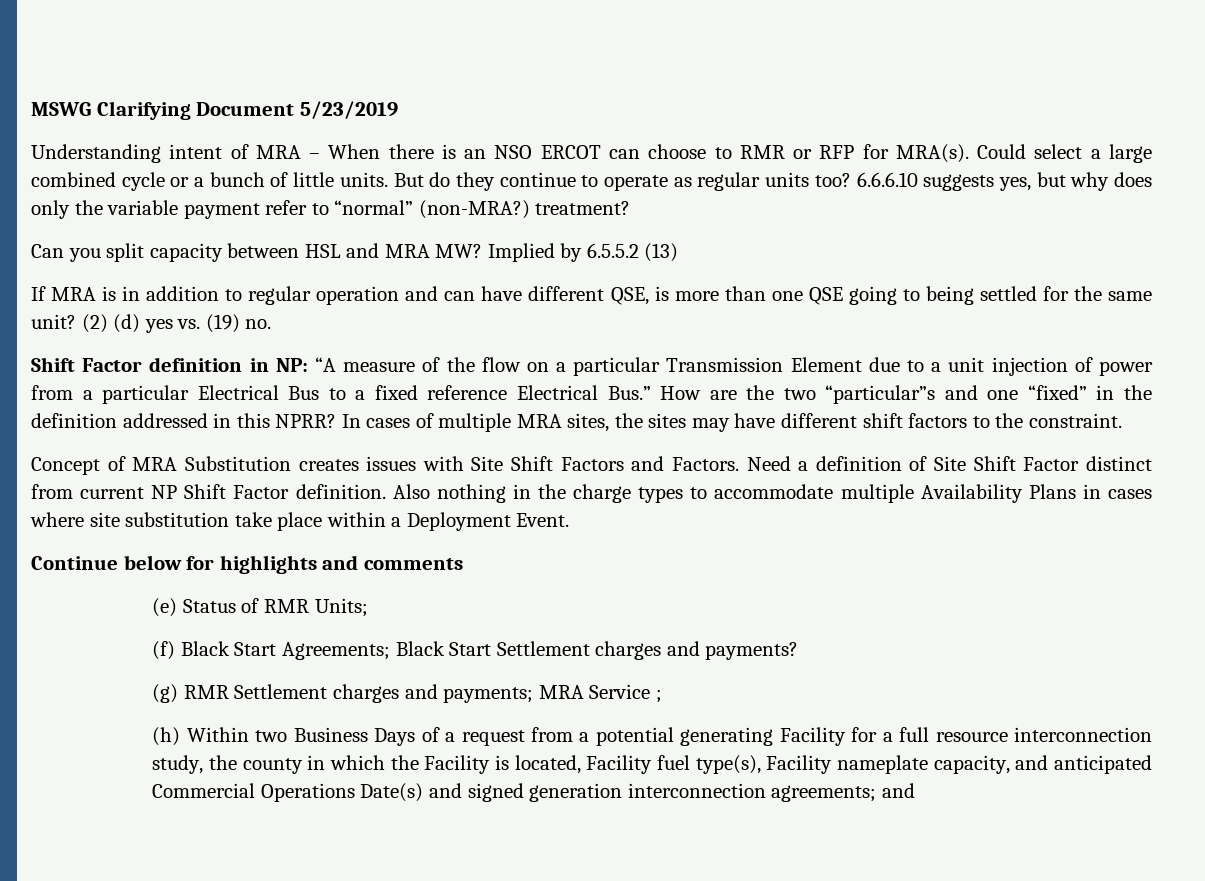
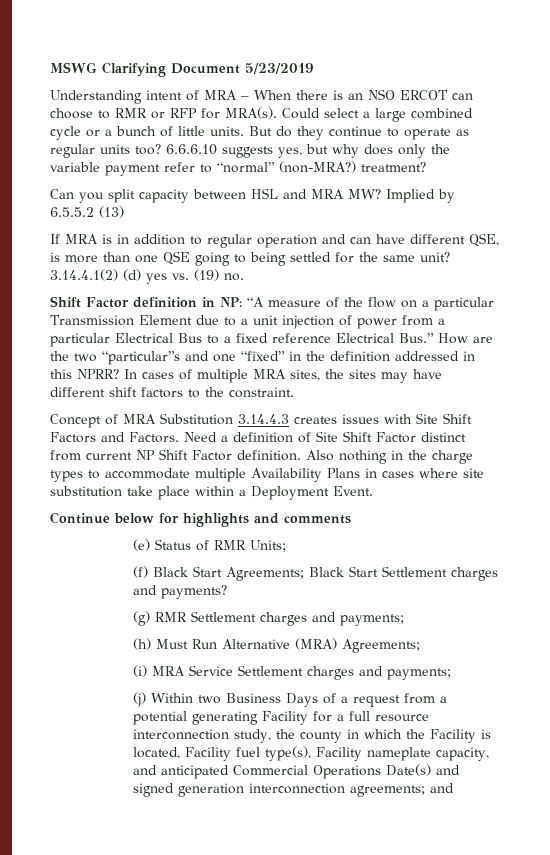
- (2) (d) yes vs. (19) no.
+ 3.14.4.1(2) (d) yes vs. (19) no.
- Concept of MRA Substitution creates issues with Site Shift Factors and Factors.
+ Concept of MRA Substitution 3.14.4.3 creates issues with Site Shift Factors and Factors.
- (g) RMR Settlement charges and payments; MRA Service ;
- (h) Within two Business Days of a request from a potential generating Facility for a full resource interconnection study, the county in which the Facility is located, Facility fuel type(s), Facility nameplate capacity, and anticipated Commercial Operations Date(s) and signed generation interconnection agreements; and
+ (g) RMR Settlement charges and payments;
+ (h) Must Run Alternative (MRA) Agreements;
+ (i) MRA Service Settlement charges and payments;
+ (j) Within two Business Days of a request from a potential generating Facility for a full resource interconnection study, the county in which the Facility is located, Facility fuel type(s), Facility nameplate capacity, and anticipated Commercial Operations Date(s) and signed generation interconnection agreements; and

